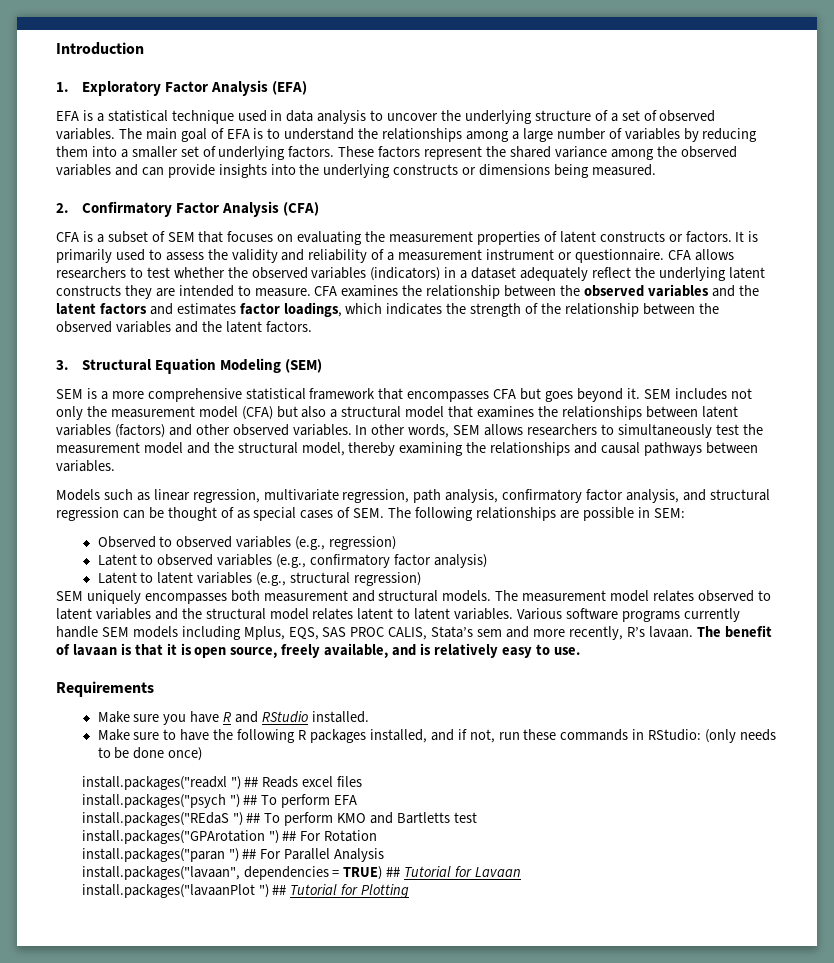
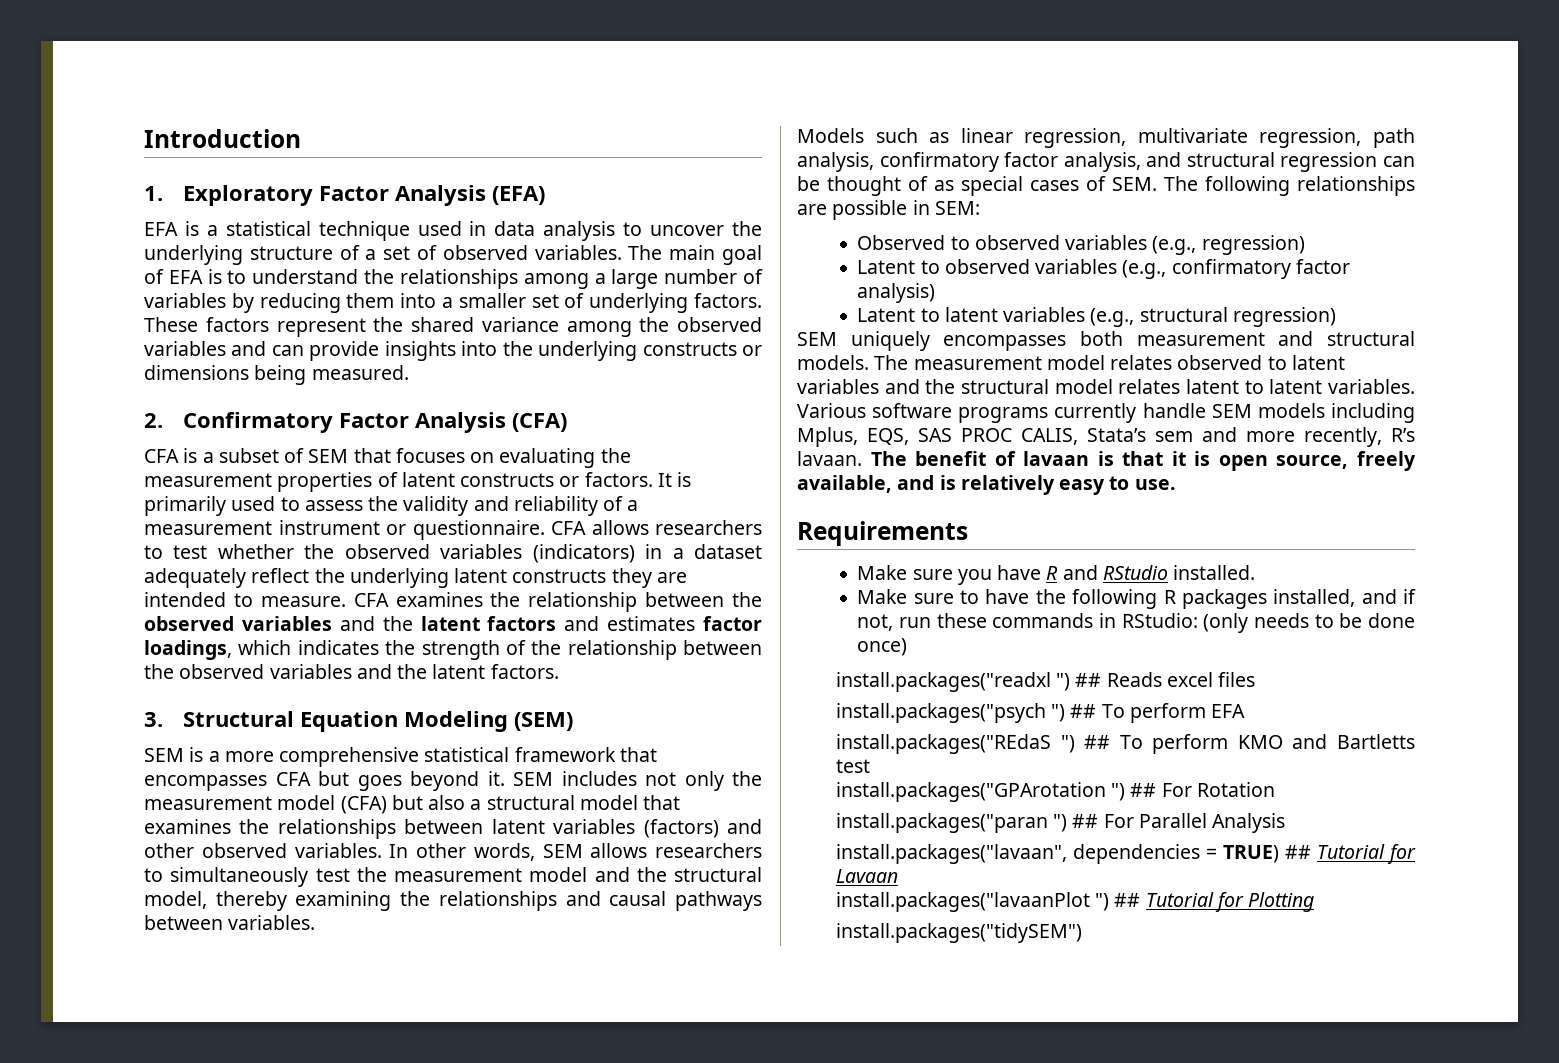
+ install.packages("tidySEM")

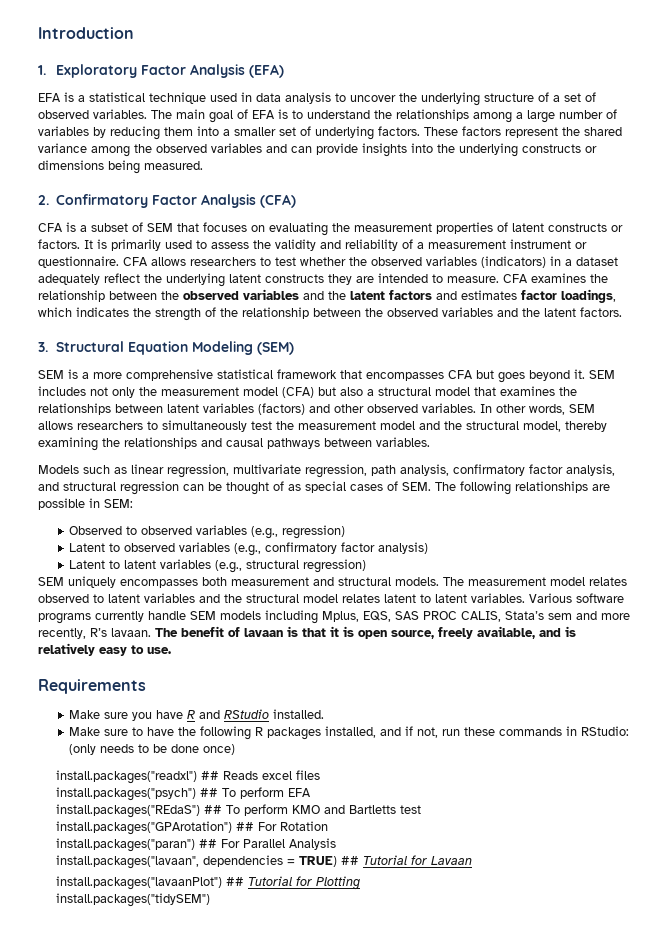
- install.packages("readxl ") ## Reads excel files
+ install.packages("readxl") ## Reads excel files
- install.packages("psych ") ## To perform EFA
+ install.packages("psych") ## To perform EFA
- install.packages("REdaS ") ## To perform KMO and Bartletts test
+ install.packages("REdaS") ## To perform KMO and Bartletts test
- install.packages("GPArotation ") ## For Rotation
+ install.packages("GPArotation") ## For Rotation
- install.packages("paran ") ## For Parallel Analysis
+ install.packages("paran") ## For Parallel Analysis
- install.packages("lavaanPlot ") ## Tutorial for Plotting
+ install.packages("lavaanPlot") ## Tutorial for Plotting

